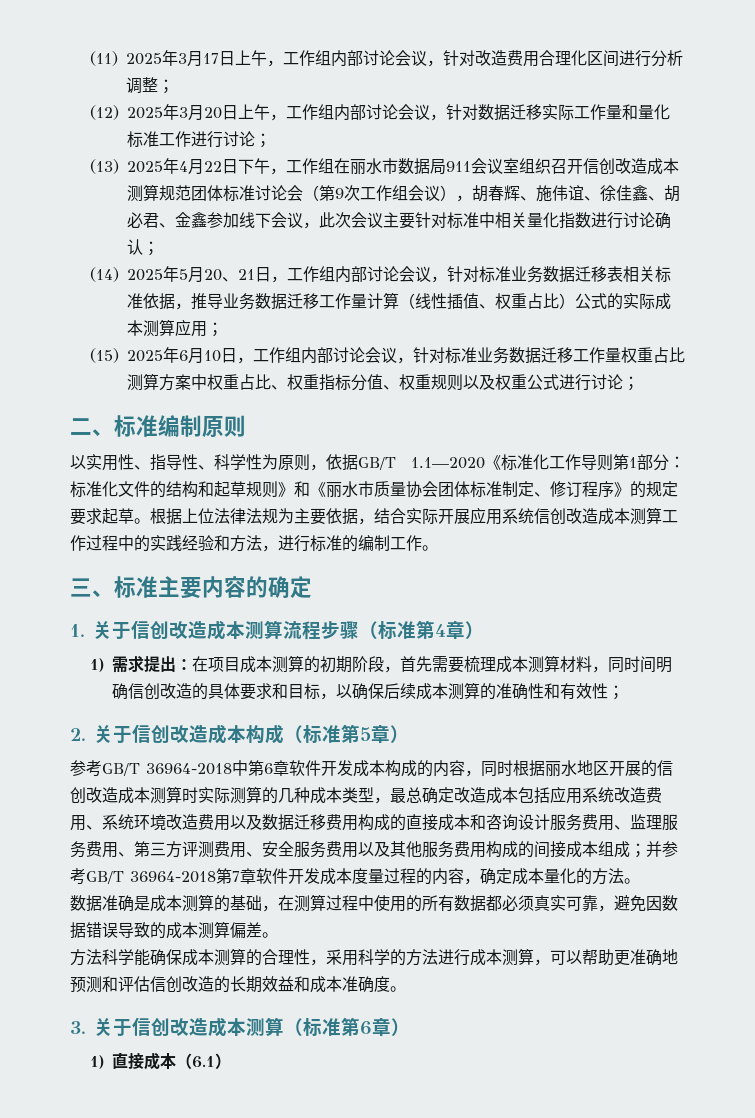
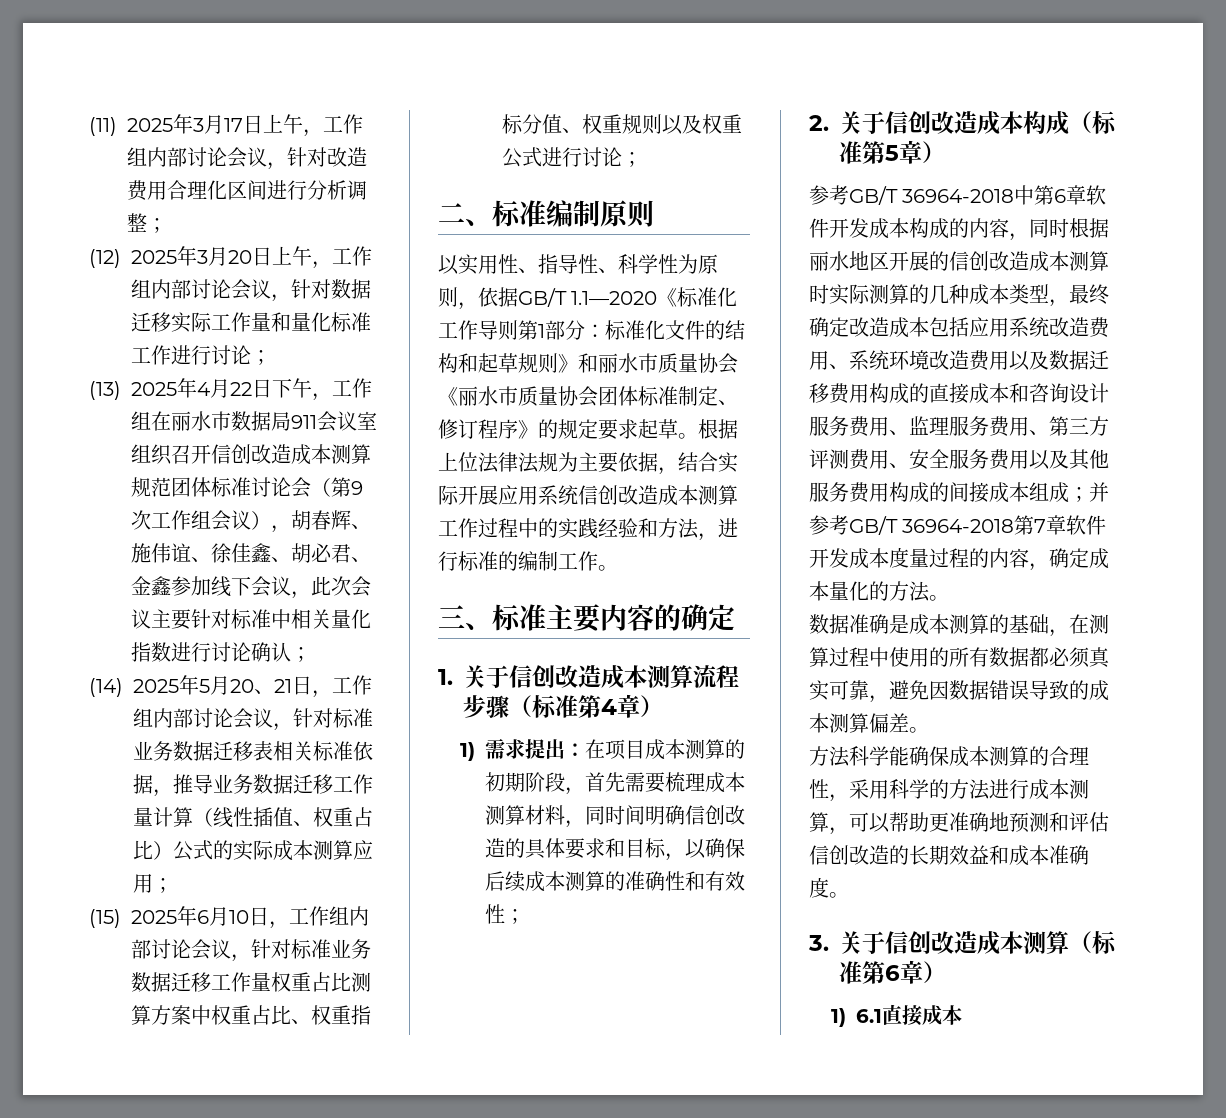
- 以实用性、指导性、科学性为原则，依据GB/T 1.1—2020《标准化工作导则第1部分：标准化文件的结构和起草规则》和《丽水市质量协会团体标准制定、修订程序》的规定要求起草。
+ 以实用性、指导性、科学性为原则，依据GB/T 1.1—2020《标准化工作导则第1部分：标准化文件的结构和起草规则》和丽水市质量协会《丽水市质量协会团体标准制定、修订程序》的规定要求起草。
- 参考GB/T 36964-2018中第6章软件开发成本构成的内容，同时根据丽水地区开展的信创改造成本测算时实际测算的几种成本类型，最总确定改造成本包括应用系统改造费用、系统环境改造费用以及数据迁移费用构成的直接成本和咨询设计服务费用、监理服务费用、第三方评测费用、安全服务费用以及其他服务费用构成的间接成本组成；
+ 参考GB/T 36964-2018中第6章软件开发成本构成的内容，同时根据丽水地区开展的信创改造成本测算时实际测算的几种成本类型，最终确定改造成本包括应用系统改造费用、系统环境改造费用以及数据迁移费用构成的直接成本和咨询设计服务费用、监理服务费用、第三方评测费用、安全服务费用以及其他服务费用构成的间接成本组成；
- 1)直接成本（6.1）
+ 1) 6.1直接成本

